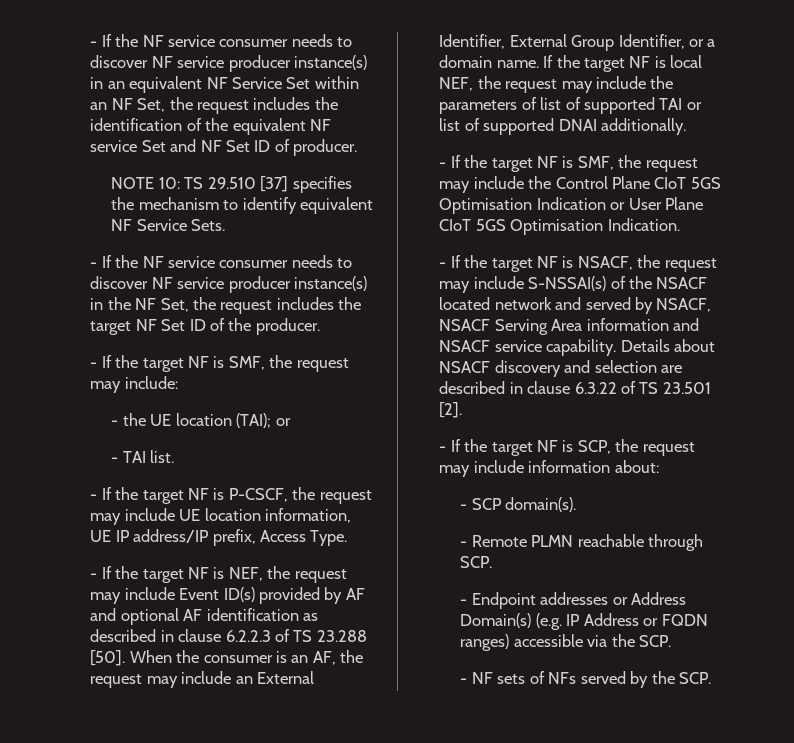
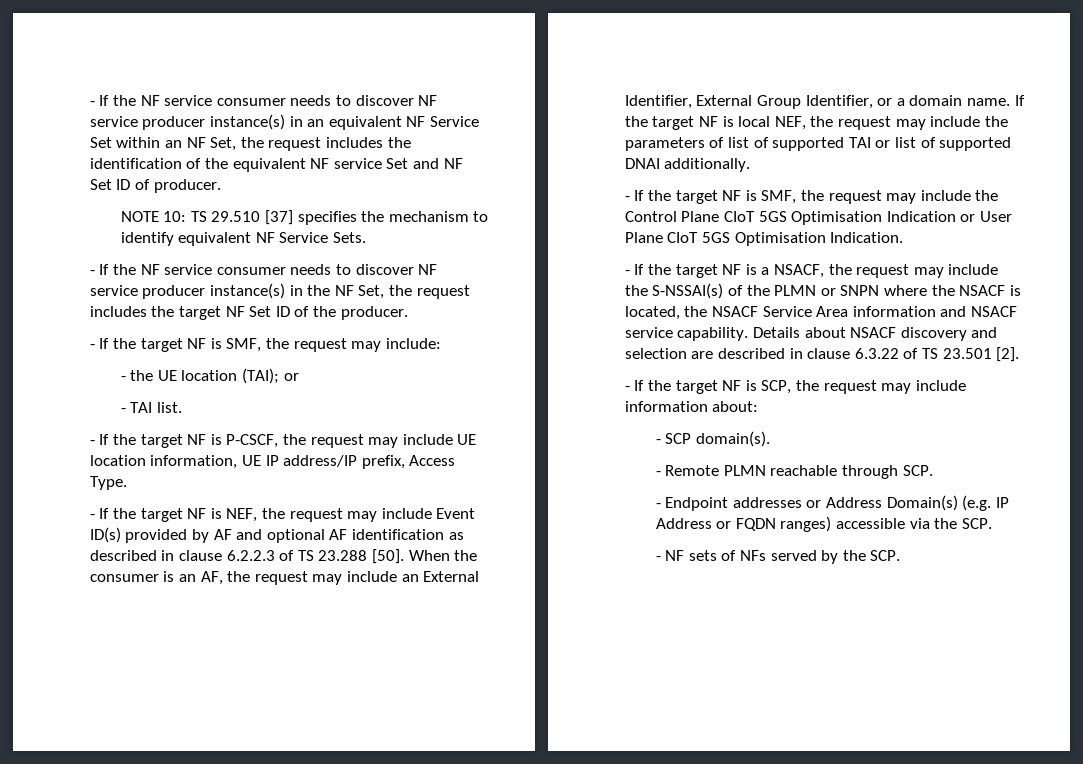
- - If the target NF is NSACF, the request may include S-NSSAI(s) of the NSACF located network and served by NSACF, NSACF Serving Area information and NSACF service capability.
+ - If the target NF is a NSACF, the request may include the S-NSSAI(s) of the PLMN or SNPN where the NSACF is located, the NSACF Service Area information and NSACF service capability.

